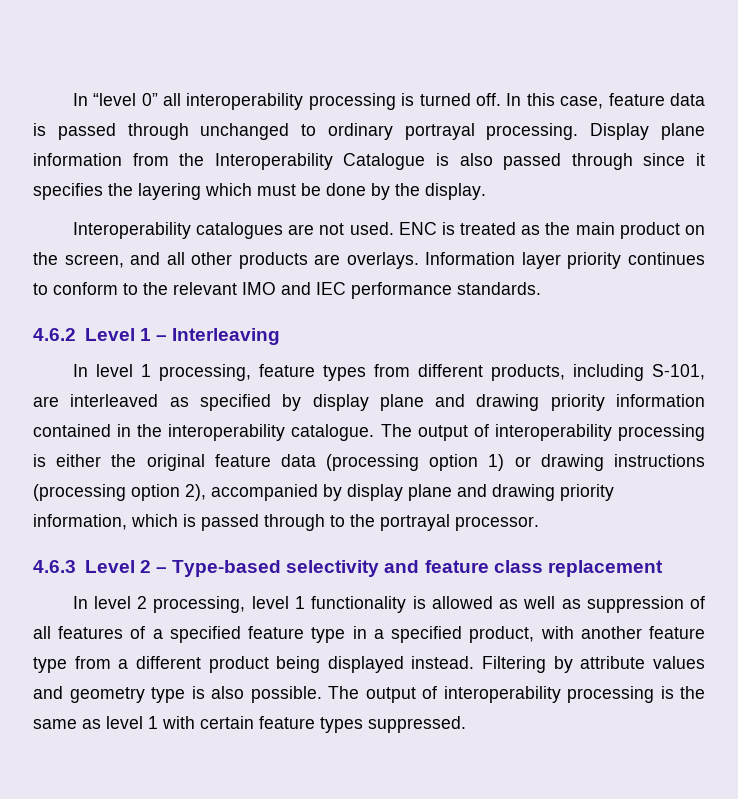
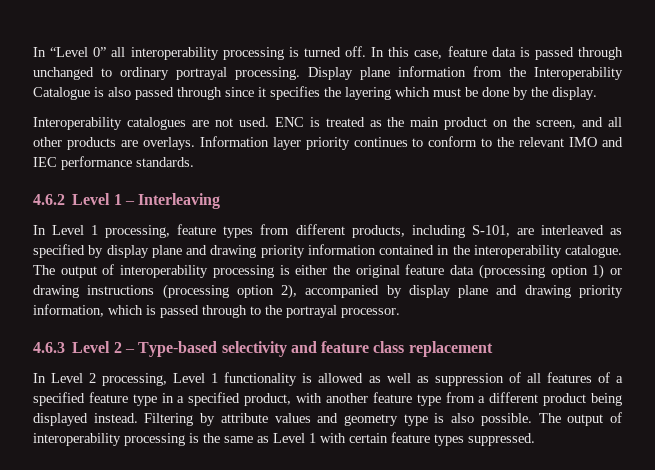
- In “level 0” all interoperability processing is turned off.
+ In “Level 0” all interoperability processing is turned off.
- In level 1 processing, feature types from different products, including S-101, are interleaved as specified by display plane and drawing priority information contained in the interoperability catalogue.
+ In Level 1 processing, feature types from different products, including S-101, are interleaved as specified by display plane and drawing priority information contained in the interoperability catalogue.
- In level 2 processing, level 1 functionality is allowed as well as suppression of all features of a specified feature type in a specified product, with another feature type from a different product being displayed instead.
+ In Level 2 processing, Level 1 functionality is allowed as well as suppression of all features of a specified feature type in a specified product, with another feature type from a different product being displayed instead.
- The output of interoperability processing is the same as level 1 with certain feature types suppressed.
+ The output of interoperability processing is the same as Level 1 with certain feature types suppressed.

